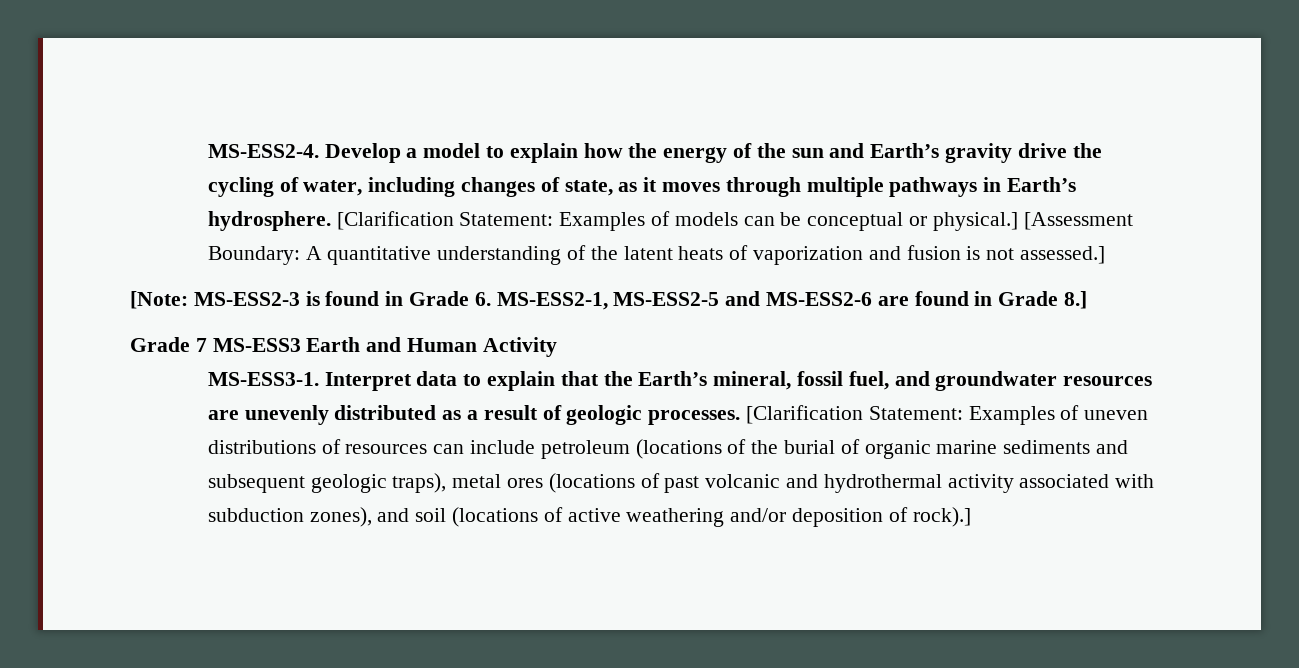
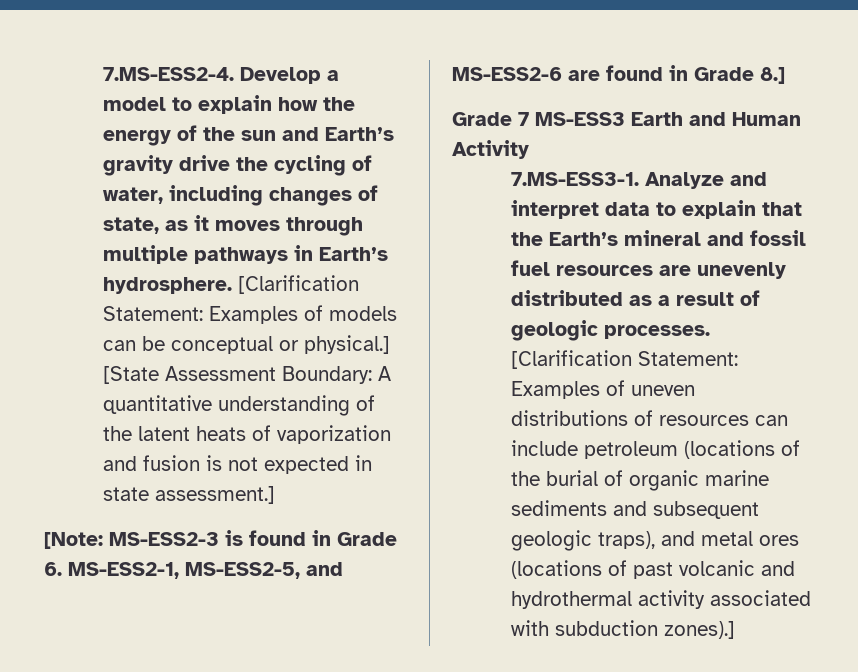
- MS-ESS2-4. Develop a model to explain how the energy of the sun and Earth’s gravity drive the cycling of water, including changes of state, as it moves through multiple pathways in Earth’s hydrosphere.
+ 7.MS-ESS2-4. Develop a model to explain how the energy of the sun and Earth’s gravity drive the cycling of water, including changes of state, as it moves through multiple pathways in Earth’s hydrosphere.
- [Assessment Boundary: A quantitative understanding of the latent heats of vaporization and fusion is not assessed.]
+ [State Assessment Boundary: A quantitative understanding of the latent heats of vaporization and fusion is not expected in state assessment.]
- [Note: MS-ESS2-3 is found in Grade 6. MS-ESS2-1, MS-ESS2-5 and MS-ESS2-6 are found in Grade 8.]
+ [Note: MS-ESS2-3 is found in Grade 6. MS-ESS2-1, MS-ESS2-5, and MS-ESS2-6 are found in Grade 8.]
- MS-ESS3-1. Interpret data to explain that the Earth’s mineral, fossil fuel, and groundwater resources are unevenly distributed as a result of geologic processes.
+ 7.MS-ESS3-1. Analyze and interpret data to explain that the Earth’s mineral and fossil fuel resources are unevenly distributed as a result of geologic processes.
- [Clarification Statement: Examples of uneven distributions of resources can include petroleum (locations of the burial of organic marine sediments and subsequent geologic traps), metal ores (locations of past volcanic and hydrothermal activity associated with subduction zones), and soil (locations of active weathering and/or deposition of rock).]
+ [Clarification Statement: Examples of uneven distributions of resources can include petroleum (locations of the burial of organic marine sediments and subsequent geologic traps), and metal ores (locations of past volcanic and hydrothermal activity associated with subduction zones).]

